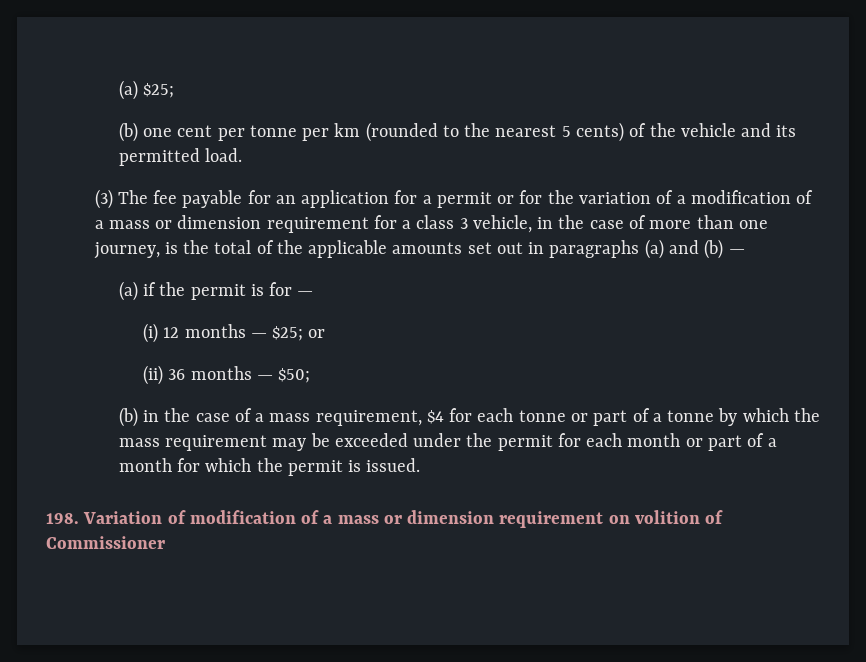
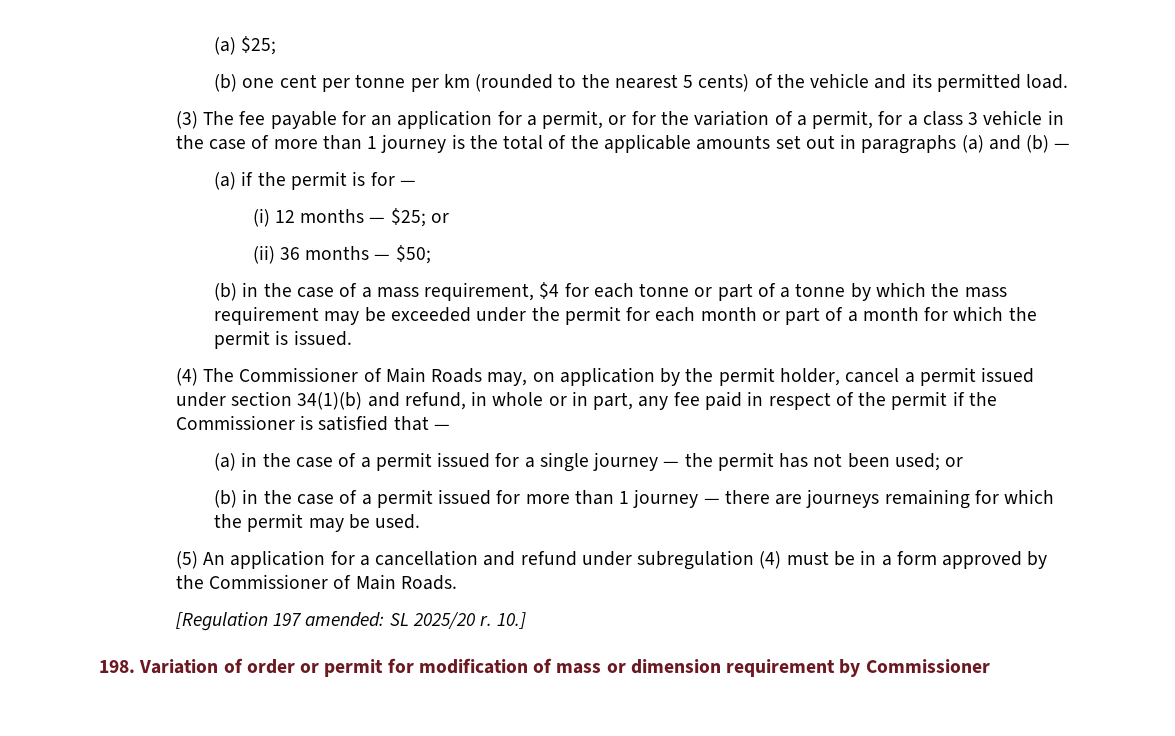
- (3) The fee payable for an application for a permit or for the variation of a modification of a mass or dimension requirement for a class 3 vehicle, in the case of more than one journey, is the total of the applicable amounts set out in paragraphs (a) and (b) —
+ (3) The fee payable for an application for a permit, or for the variation of a permit, for a class 3 vehicle in the case of more than 1 journey is the total of the applicable amounts set out in paragraphs (a) and (b) —
+ (4) The Commissioner of Main Roads may, on application by the permit holder, cancel a permit issued under section 34(1)(b) and refund, in whole or in part, any fee paid in respect of the permit if the Commissioner is satisfied that —
+ (a) in the case of a permit issued for a single journey — the permit has not been used; or
+ (b) in the case of a permit issued for more than 1 journey — there are journeys remaining for which the permit may be used.
+ (5) An application for a cancellation and refund under subregulation (4) must be in a form approved by the Commissioner of Main Roads.
+ [Regulation 197 amended: SL 2025/20 r. 10.]
- 198. Variation of modification of a mass or dimension requirement on volition of Commissioner
+ 198. Variation of order or permit for modification of mass or dimension requirement by Commissioner

